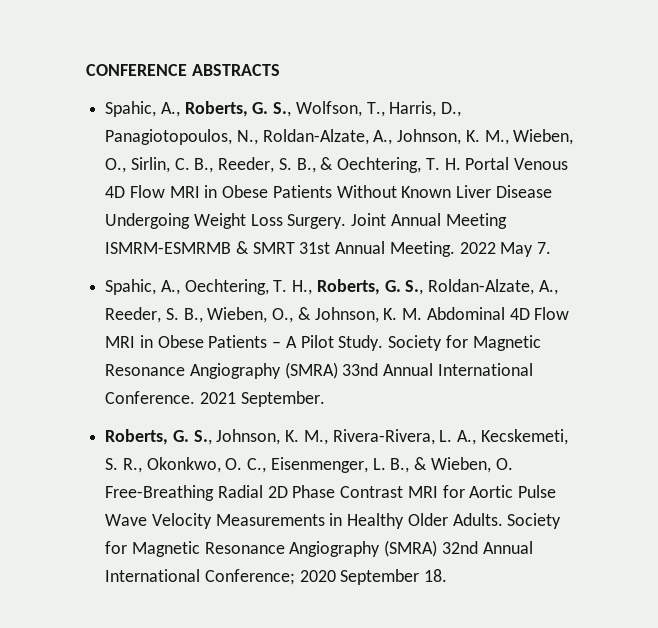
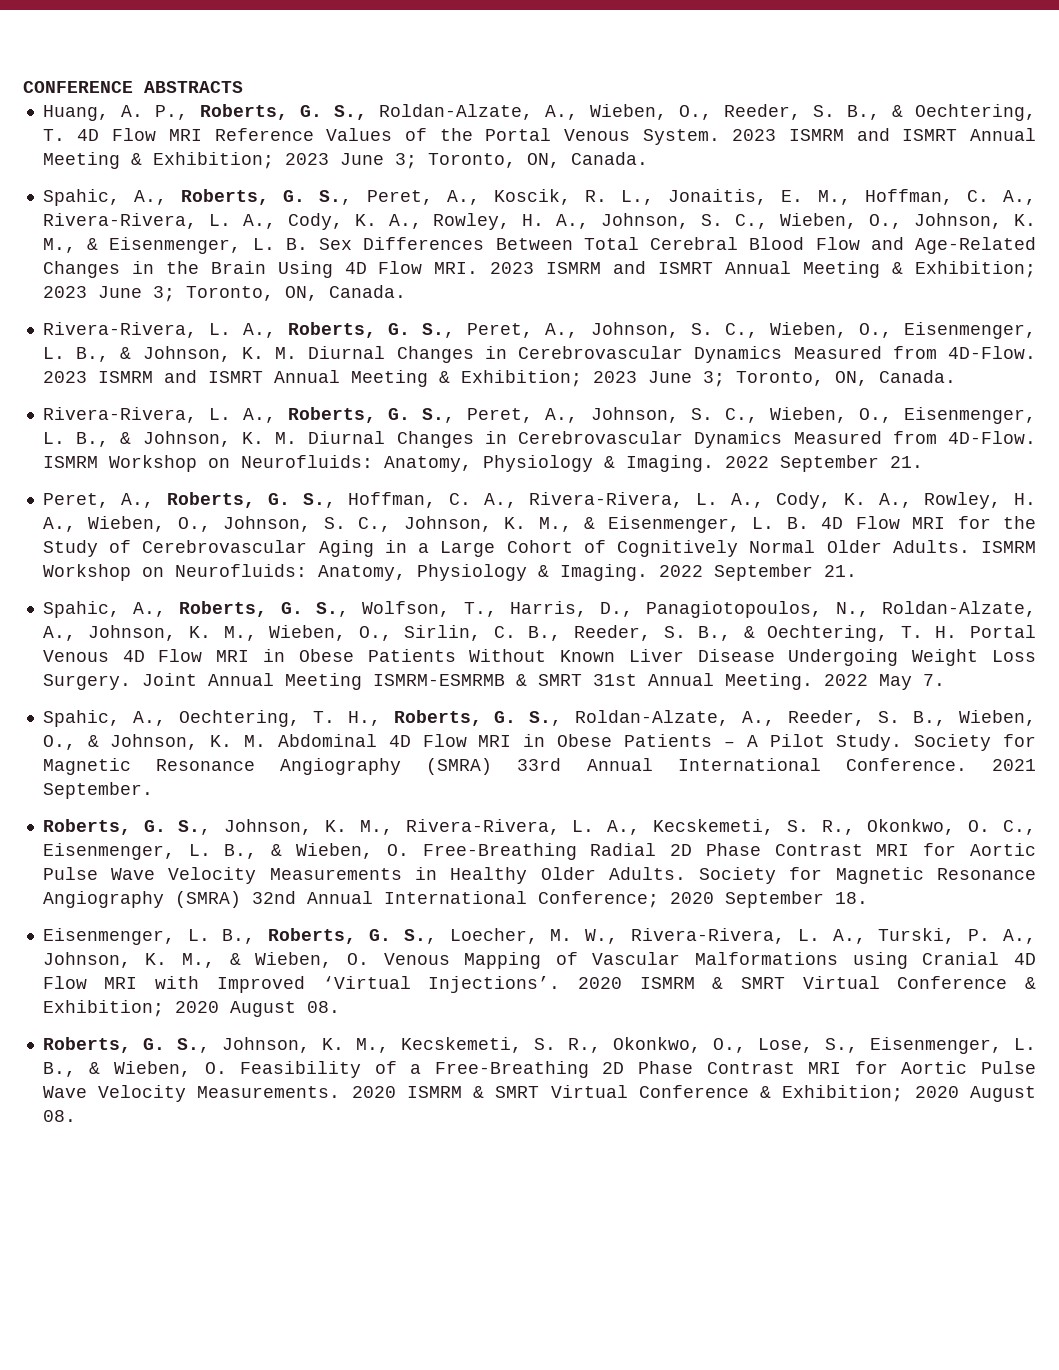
+ Huang, A. P., Roberts, G. S., Roldan-Alzate, A., Wieben, O., Reeder, S. B., & Oechtering, T. 4D Flow MRI Reference Values of the Portal Venous System. 2023 ISMRM and ISMRT Annual Meeting & Exhibition; 2023 June 3; Toronto, ON, Canada.
+ Spahic, A., Roberts, G. S., Peret, A., Koscik, R. L., Jonaitis, E. M., Hoffman, C. A., Rivera-Rivera, L. A., Cody, K. A., Rowley, H. A., Johnson, S. C., Wieben, O., Johnson, K. M., & Eisenmenger, L. B. Sex Differences Between Total Cerebral Blood Flow and Age-Related Changes in the Brain Using 4D Flow MRI. 2023 ISMRM and ISMRT Annual Meeting & Exhibition; 2023 June 3; Toronto, ON, Canada.
+ Rivera-Rivera, L. A., Roberts, G. S., Peret, A., Johnson, S. C., Wieben, O., Eisenmenger, L. B., & Johnson, K. M. Diurnal Changes in Cerebrovascular Dynamics Measured from 4D-Flow. 2023 ISMRM and ISMRT Annual Meeting & Exhibition; 2023 June 3; Toronto, ON, Canada.
+ Rivera-Rivera, L. A., Roberts, G. S., Peret, A., Johnson, S. C., Wieben, O., Eisenmenger, L. B., & Johnson, K. M. Diurnal Changes in Cerebrovascular Dynamics Measured from 4D-Flow. ISMRM Workshop on Neurofluids: Anatomy, Physiology & Imaging. 2022 September 21.
+ Peret, A., Roberts, G. S., Hoffman, C. A., Rivera-Rivera, L. A., Cody, K. A., Rowley, H. A., Wieben, O., Johnson, S. C., Johnson, K. M., & Eisenmenger, L. B. 4D Flow MRI for the Study of Cerebrovascular Aging in a Large Cohort of Cognitively Normal Older Adults. ISMRM Workshop on Neurofluids: Anatomy, Physiology & Imaging. 2022 September 21.
- Society for Magnetic Resonance Angiography (SMRA) 33nd Annual International Conference.
+ Society for Magnetic Resonance Angiography (SMRA) 33rd Annual International Conference.
+ Eisenmenger, L. B., Roberts, G. S., Loecher, M. W., Rivera-Rivera, L. A., Turski, P. A., Johnson, K. M., & Wieben, O. Venous Mapping of Vascular Malformations using Cranial 4D Flow MRI with Improved ‘Virtual Injections’. 2020 ISMRM & SMRT Virtual Conference & Exhibition; 2020 August 08.
+ Roberts, G. S., Johnson, K. M., Kecskemeti, S. R., Okonkwo, O., Lose, S., Eisenmenger, L. B., & Wieben, O. Feasibility of a Free-Breathing 2D Phase Contrast MRI for Aortic Pulse Wave Velocity Measurements. 2020 ISMRM & SMRT Virtual Conference & Exhibition; 2020 August 08.

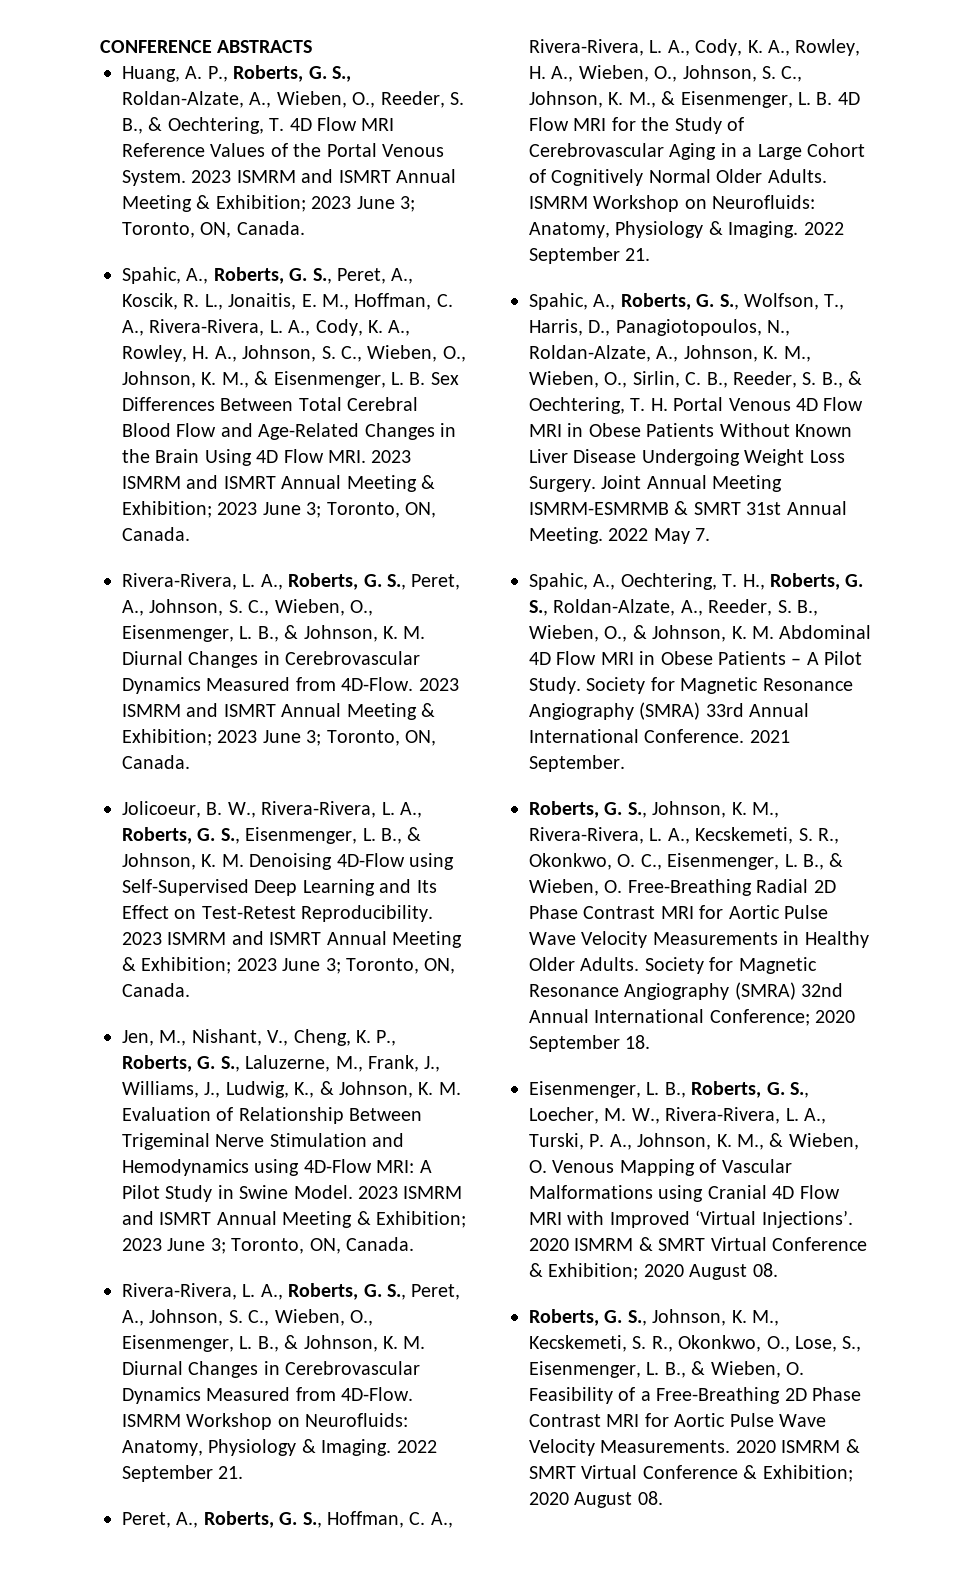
+ Jolicoeur, B. W., Rivera-Rivera, L. A., Roberts, G. S., Eisenmenger, L. B., & Johnson, K. M. Denoising 4D-Flow using Self-Supervised Deep Learning and Its Effect on Test-Retest Reproducibility. 2023 ISMRM and ISMRT Annual Meeting & Exhibition; 2023 June 3; Toronto, ON, Canada.
+ Jen, M., Nishant, V., Cheng, K. P., Roberts, G. S., Laluzerne, M., Frank, J., Williams, J., Ludwig, K., & Johnson, K. M. Evaluation of Relationship Between Trigeminal Nerve Stimulation and Hemodynamics using 4D-Flow MRI: A Pilot Study in Swine Model. 2023 ISMRM and ISMRT Annual Meeting & Exhibition; 2023 June 3; Toronto, ON, Canada.

